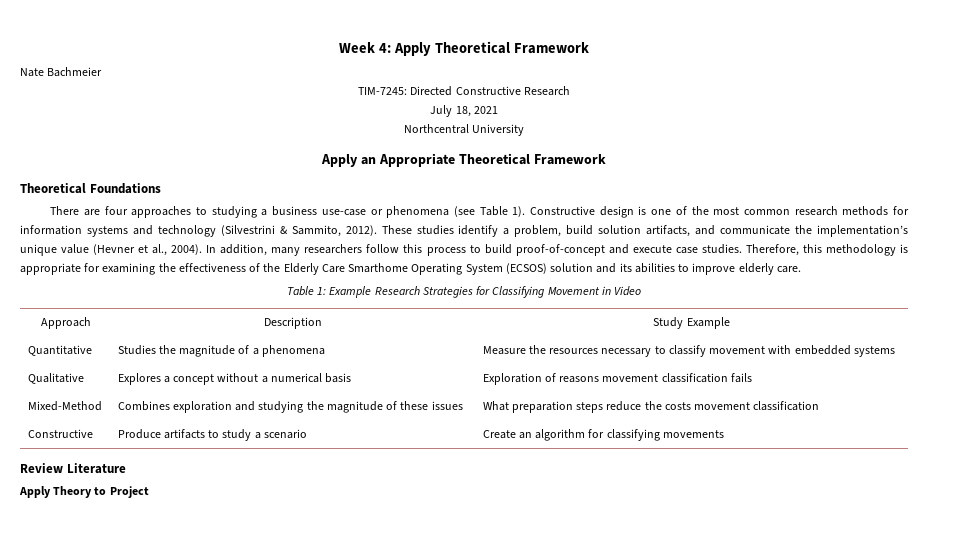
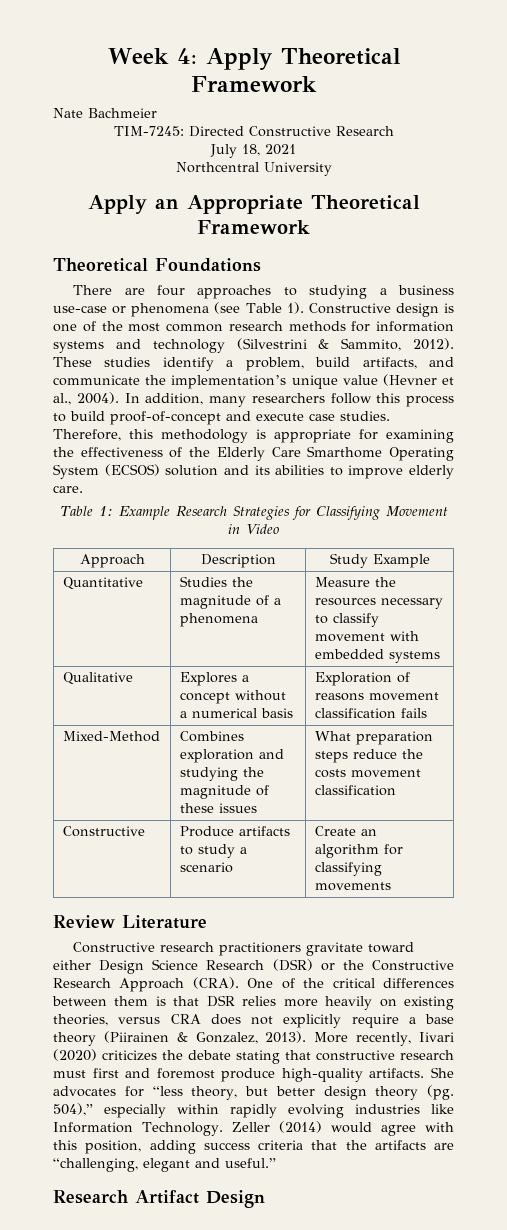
- These studies identify a problem, build solution artifacts, and communicate the implementation’s unique value (Hevner et al., 2004).
+ These studies identify a problem, build artifacts, and communicate the implementation’s unique value (Hevner et al., 2004).
- Apply Theory to Project
+ Constructive research practitioners gravitate toward either Design Science Research (DSR) or the Constructive Research Approach (CRA). One of the critical differences between them is that DSR relies more heavily on existing theories, versus CRA does not explicitly require a base theory (Piirainen & Gonzalez, 2013). More recently, Iivari (2020) criticizes the debate stating that constructive research must first and foremost produce high-quality artifacts. She advocates for “less theory, but better design theory (pg. 504),” especially within rapidly evolving industries like Information Technology. Zeller (2014) would agree with this position, adding success criteria that the artifacts are “challenging, elegant and useful.”
+ Research Artifact Design

